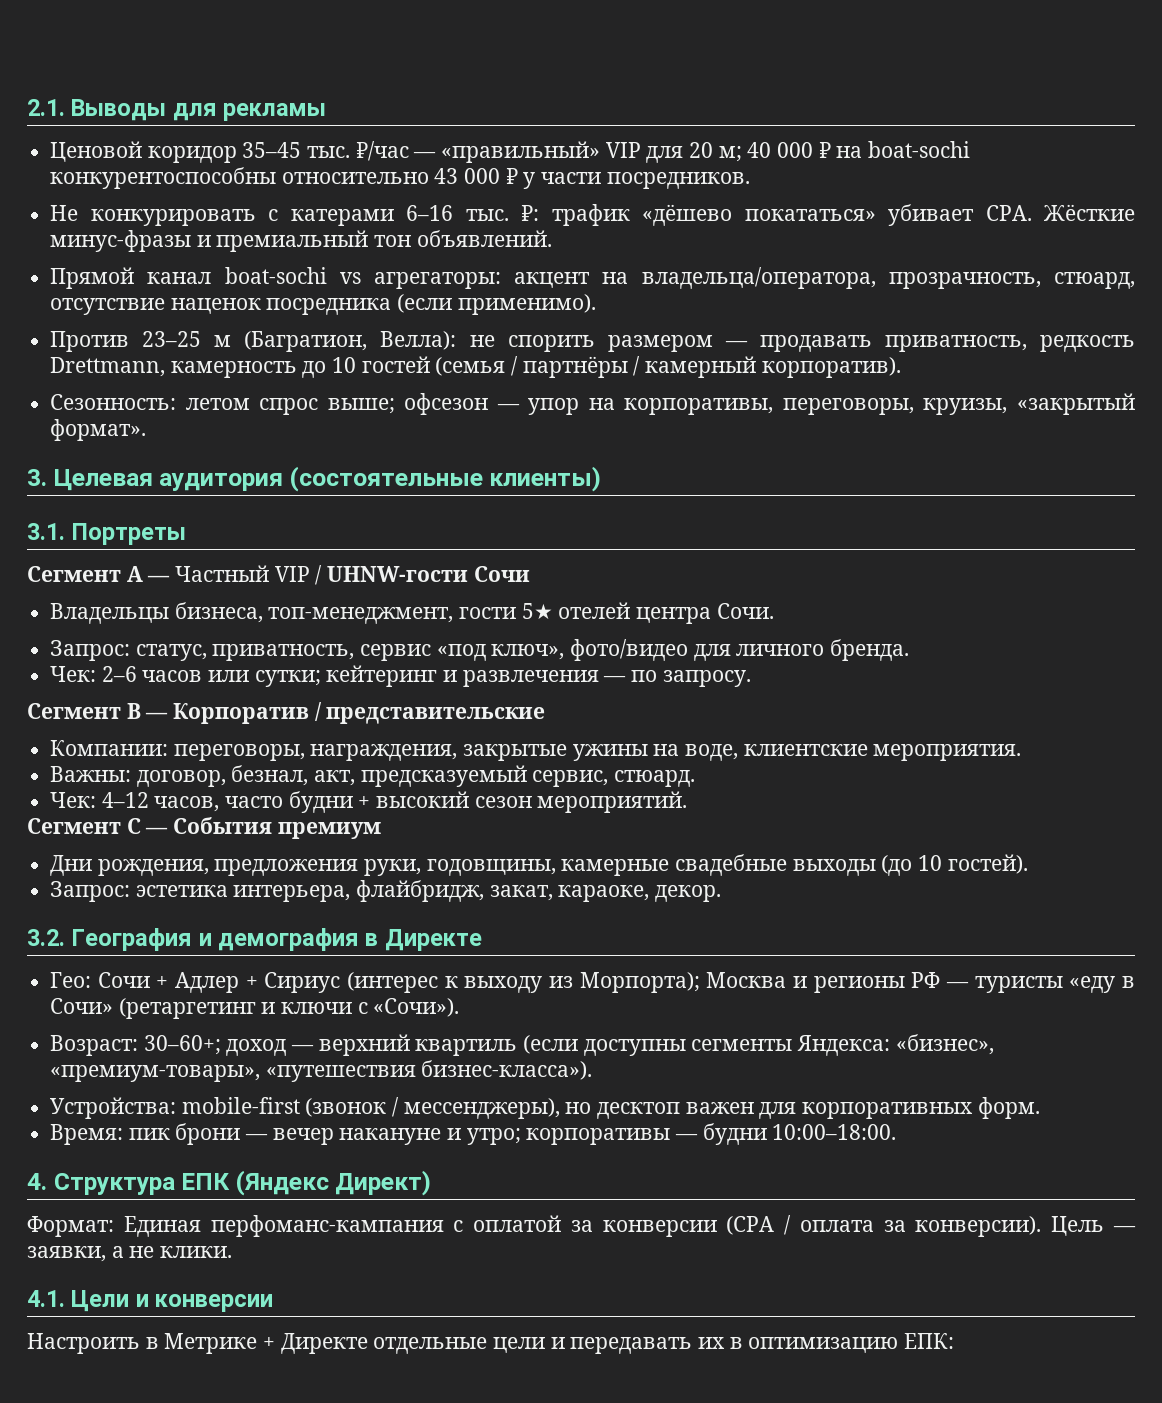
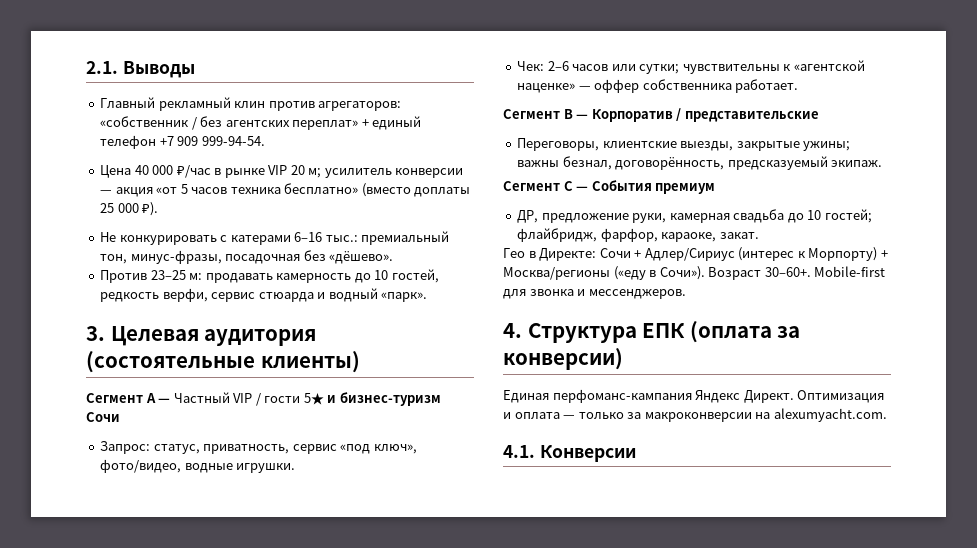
- 2.1. Выводы для рекламы
- Ценовой коридор 35–45 тыс. ₽/час — «правильный» VIP для 20 м; 40 000 ₽ на boat-sochi конкурентоспособны относительно 43 000 ₽ у части посредников.
+ 2.1. Выводы
+ Главный рекламный клин против агрегаторов: «собственник / без агентских переплат» + единый телефон +7 909 999-94-54.
+ Цена 40 000 ₽/час в рынке VIP 20 м; усилитель конверсии — акция «от 5 часов техника бесплатно» (вместо доплаты 25 000 ₽).
- Не конкурировать с катерами 6–16 тыс. ₽: трафик «дёшево покататься» убивает CPA. Жёсткие минус-фразы и премиальный тон объявлений.
- Прямой канал boat-sochi vs агрегаторы: акцент на владельца/оператора, прозрачность, стюард, отсутствие наценок посредника (если применимо).
- Против 23–25 м (Багратион, Велла): не спорить размером — продавать приватность, редкость Drettmann, камерность до 10 гостей (семья / партнёры / камерный корпоратив).
- Сезонность: летом спрос выше; офсезон — упор на корпоративы, переговоры, круизы, «закрытый формат».
+ Не конкурировать с катерами 6–16 тыс.: премиальный тон, минус-фразы, посадочная без «дёшево».
+ Против 23–25 м: продавать камерность до 10 гостей, редкость верфи, сервис стюарда и водный «парк».
- 3.1. Портреты
- Сегмент A — Частный VIP / UHNW-гости Сочи
- Владельцы бизнеса, топ-менеджмент, гости 5★ отелей центра Сочи.
+ Сегмент A — Частный VIP / гости 5★ и бизнес-туризм Сочи
- Запрос: статус, приватность, сервис «под ключ», фото/видео для личного бренда.
+ Запрос: статус, приватность, сервис «под ключ», фото/видео, водные игрушки.
- Чек: 2–6 часов или сутки; кейтеринг и развлечения — по запросу.
+ Чек: 2–6 часов или сутки; чувствительны к «агентской наценке» — оффер собственника работает.
- Компании: переговоры, награждения, закрытые ужины на воде, клиентские мероприятия.
- Важны: договор, безнал, акт, предсказуемый сервис, стюард.
- Чек: 4–12 часов, часто будни + высокий сезон мероприятий.
+ Переговоры, клиентские выезды, закрытые ужины; важны безнал, договорённость, предсказуемый экипаж.
- Дни рождения, предложения руки, годовщины, камерные свадебные выходы (до 10 гостей).
- Запрос: эстетика интерьера, флайбридж, закат, караоке, декор.
- 3.2. География и демография в Директе
- Гео: Сочи + Адлер + Сириус (интерес к выходу из Морпорта); Москва и регионы РФ — туристы «еду в Сочи» (ретаргетинг и ключи с «Сочи»).
- Возраст: 30–60+; доход — верхний квартиль (если доступны сегменты Яндекса: «бизнес», «премиум-товары», «путешествия бизнес-класса»).
- Устройства: mobile-first (звонок / мессенджеры), но десктоп важен для корпоративных форм.
- Время: пик брони — вечер накануне и утро; корпоративы — будни 10:00–18:00.
- 4. Структура ЕПК (Яндекс Директ)
- Формат: Единая перфоманс-кампания с оплатой за конверсии (CPA / оплата за конверсии). Цель — заявки, а не клики.
- 4.1. Цели и конверсии
- Настроить в Метрике + Директе отдельные цели и передавать их в оптимизацию ЕПК:
+ ДР, предложение руки, камерная свадьба до 10 гостей; флайбридж, фарфор, караоке, закат.
+ Гео в Директе: Сочи + Адлер/Сириус (интерес к Морпорту) + Москва/регионы («еду в Сочи»). Возраст 30–60+. Mobile-first для звонка и мессенджеров.
+ 4. Структура ЕПК (оплата за конверсии)
+ Единая перфоманс-кампания Яндекс Директ. Оптимизация и оплата — только за макроконверсии на alexumyacht.com.
+ 4.1. Конверсии

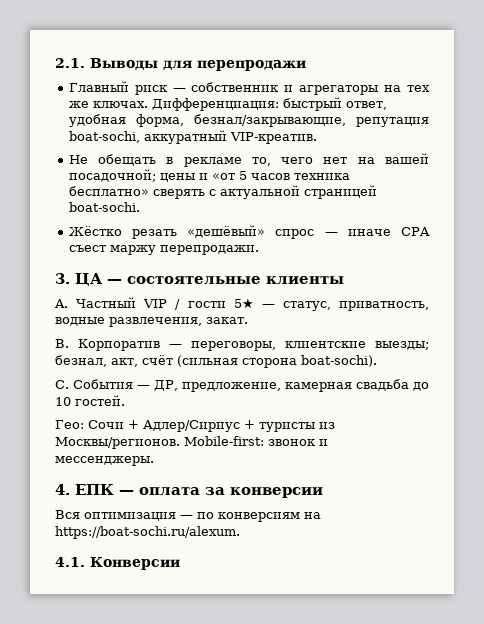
- 2.1. Выводы
+ 2.1. Выводы для перепродажи
- Главный рекламный клин против агрегаторов: «собственник / без агентских переплат» + единый телефон +7 909 999-94-54.
- Цена 40 000 ₽/час в рынке VIP 20 м; усилитель конверсии — акция «от 5 часов техника бесплатно» (вместо доплаты 25 000 ₽).
- Не конкурировать с катерами 6–16 тыс.: премиальный тон, минус-фразы, посадочная без «дёшево».
- Против 23–25 м: продавать камерность до 10 гостей, редкость верфи, сервис стюарда и водный «парк».
- 3. Целевая аудитория (состоятельные клиенты)
- Сегмент A — Частный VIP / гости 5★ и бизнес-туризм Сочи
- Запрос: статус, приватность, сервис «под ключ», фото/видео, водные игрушки.
- Чек: 2–6 часов или сутки; чувствительны к «агентской наценке» — оффер собственника работает.
- Сегмент B — Корпоратив / представительские
- Переговоры, клиентские выезды, закрытые ужины; важны безнал, договорённость, предсказуемый экипаж.
- Сегмент C — События премиум
- ДР, предложение руки, камерная свадьба до 10 гостей; флайбридж, фарфор, караоке, закат.
- Гео в Директе: Сочи + Адлер/Сириус (интерес к Морпорту) + Москва/регионы («еду в Сочи»). Возраст 30–60+. Mobile-first для звонка и мессенджеров.
- 4. Структура ЕПК (оплата за конверсии)
- Единая перфоманс-кампания Яндекс Директ. Оптимизация и оплата — только за макроконверсии на alexumyacht.com.
+ Главный риск — собственник и агрегаторы на тех же ключах. Дифференциация: быстрый ответ, удобная форма, безнал/закрывающие, репутация boat-sochi, аккуратный VIP-креатив.
+ Не обещать в рекламе то, чего нет на вашей посадочной; цены и «от 5 часов техника бесплатно» сверять с актуальной страницей boat-sochi.
+ Жёстко резать «дешёвый» спрос — иначе CPA съест маржу перепродажи.
+ 3. ЦА — состоятельные клиенты
+ A. Частный VIP / гости 5★ — статус, приватность, водные развлечения, закат.
+ B. Корпоратив — переговоры, клиентские выезды; безнал, акт, счёт (сильная сторона boat-sochi).
+ C. События — ДР, предложение, камерная свадьба до 10 гостей.
+ Гео: Сочи + Адлер/Сириус + туристы из Москвы/регионов. Mobile-first: звонок и мессенджеры.
+ 4. ЕПК — оплата за конверсии
+ Вся оптимизация — по конверсиям на https://boat-sochi.ru/alexum.

